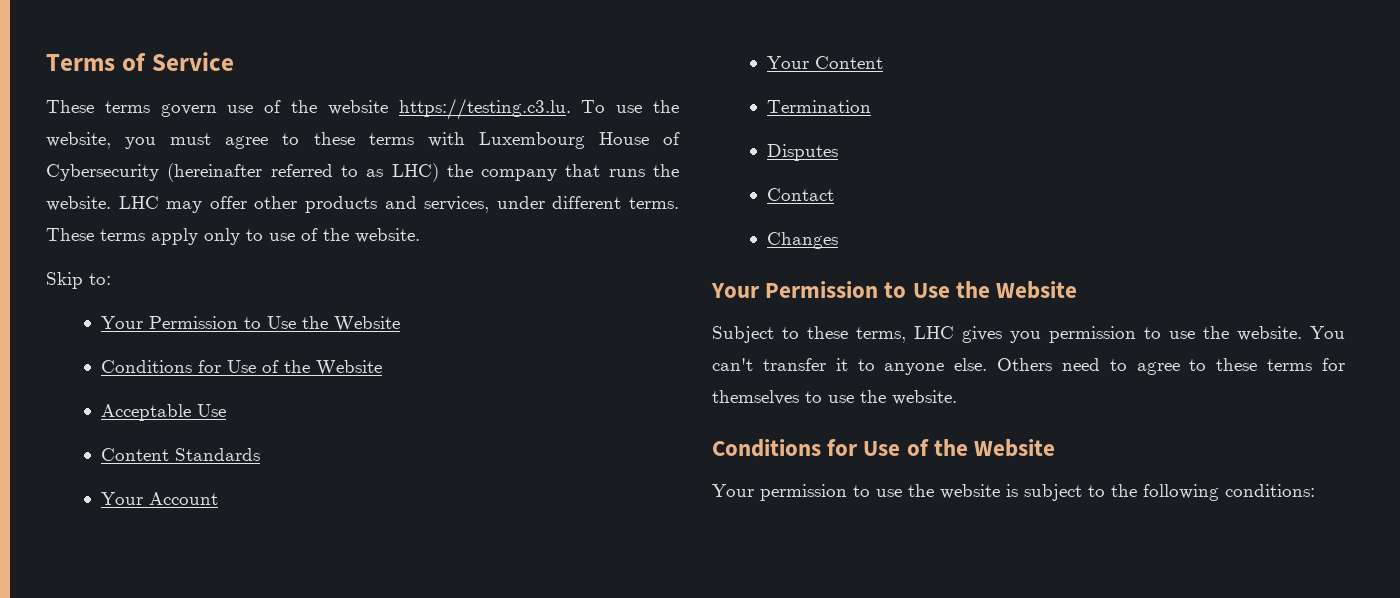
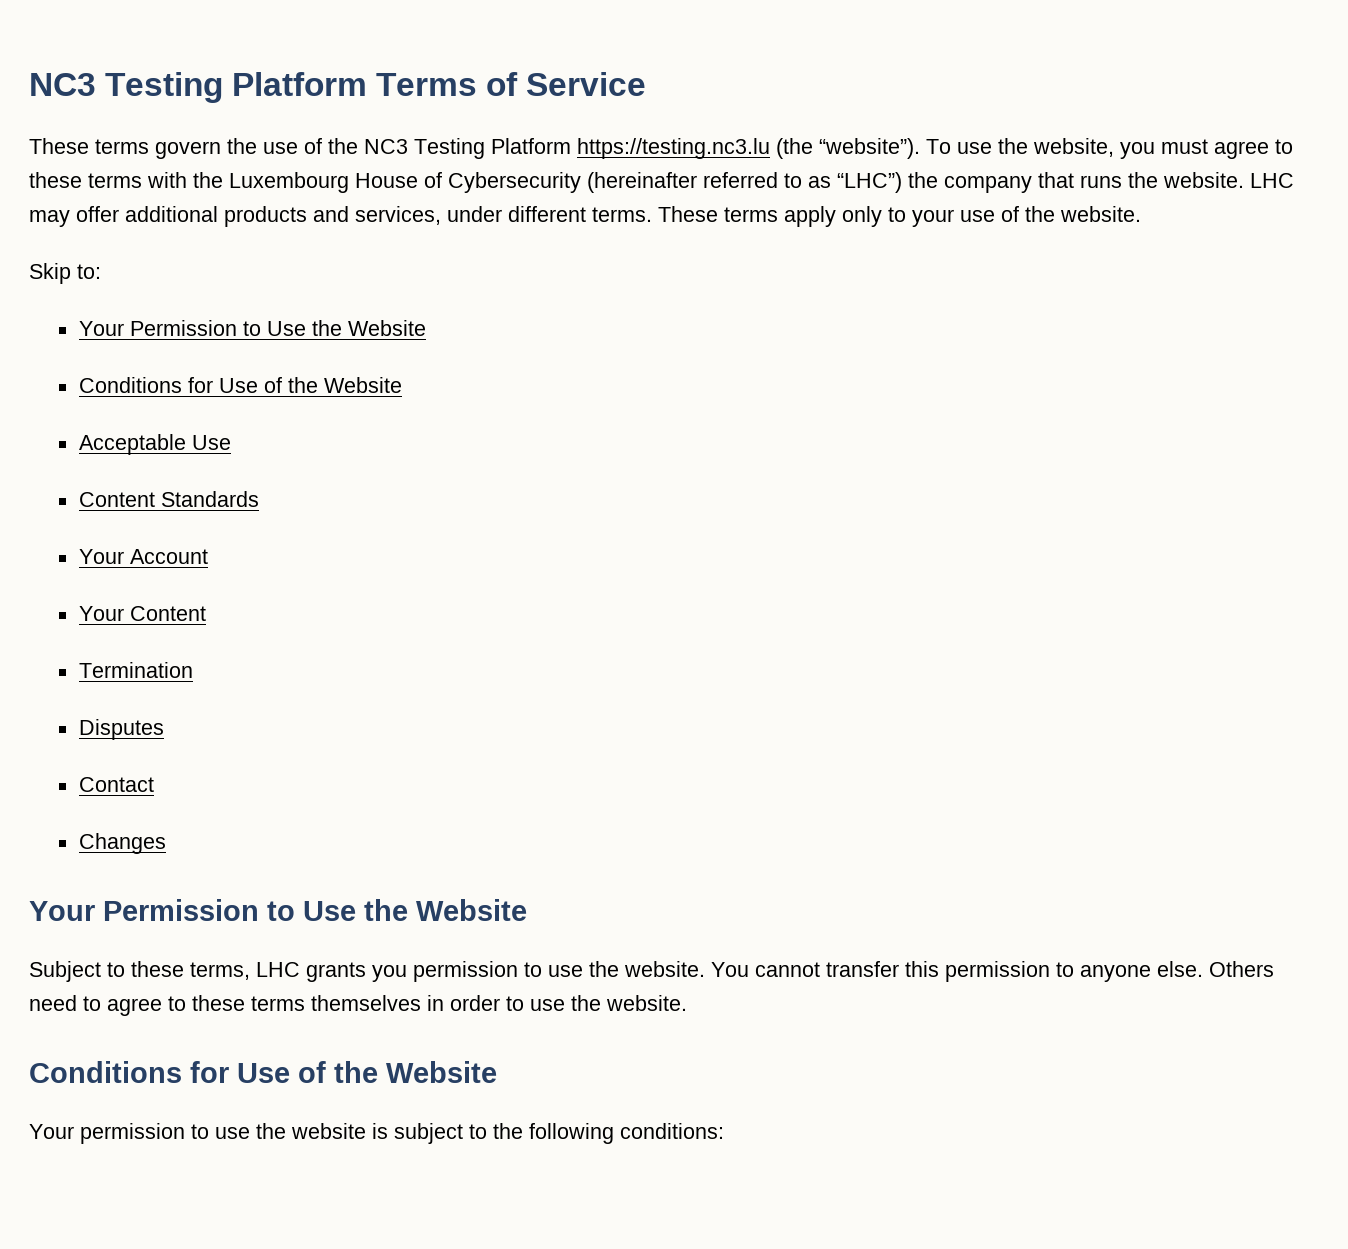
- Terms of Service
+ NC3 Testing Platform Terms of Service
- These terms govern use of the website https://testing.c3.lu. To use the website, you must agree to these terms with Luxembourg House of Cybersecurity (hereinafter referred to as LHC) the company that runs the website.
+ These terms govern the use of the NC3 Testing Platform https://testing.nc3.lu (the “website”). To use the website, you must agree to these terms with the Luxembourg House of Cybersecurity (hereinafter referred to as “LHC”) the company that runs the website.
- LHC may offer other products and services, under different terms.
+ LHC may offer additional products and services, under different terms.
- These terms apply only to use of the website.
+ These terms apply only to your use of the website.
- Subject to these terms, LHC gives you permission to use the website.
+ Subject to these terms, LHC grants you permission to use the website.
- You can't transfer it to anyone else.
+ You cannot transfer this permission to anyone else.
- Others need to agree to these terms for themselves to use the website.
+ Others need to agree to these terms themselves in order to use the website.

